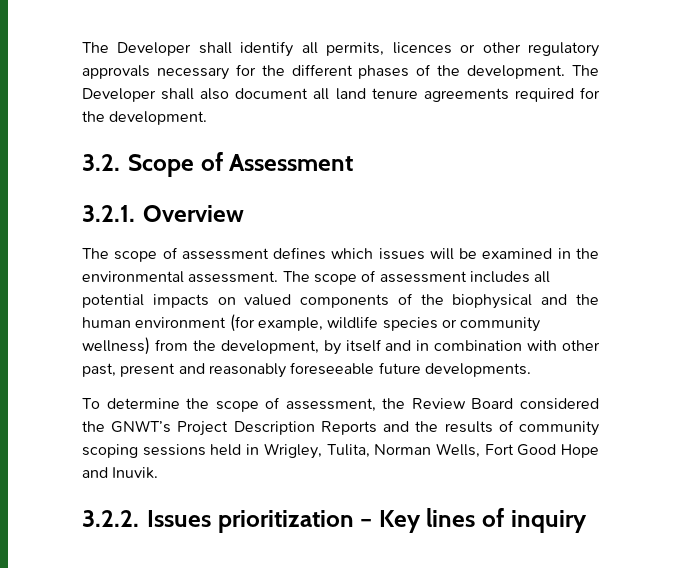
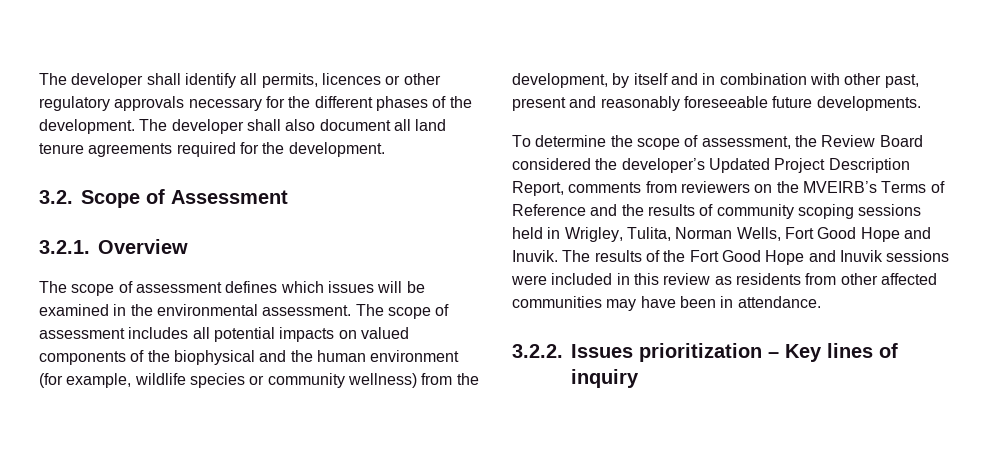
- The Developer shall identify all permits, licences or other regulatory approvals necessary for the different phases of the development.
+ The developer shall identify all permits, licences or other regulatory approvals necessary for the different phases of the development.
- The Developer shall also document all land tenure agreements required for the development.
+ The developer shall also document all land tenure agreements required for the development.
- To determine the scope of assessment, the Review Board considered the GNWT’s Project Description Reports and the results of community scoping sessions held in Wrigley, Tulita, Norman Wells, Fort Good Hope and Inuvik.
+ To determine the scope of assessment, the Review Board considered the developer’s Updated Project Description Report, comments from reviewers on the MVEIRB’s Terms of Reference and the results of community scoping sessions held in Wrigley, Tulita, Norman Wells, Fort Good Hope and Inuvik. The results of the Fort Good Hope and Inuvik sessions were included in this review as residents from other affected communities may have been in attendance.

